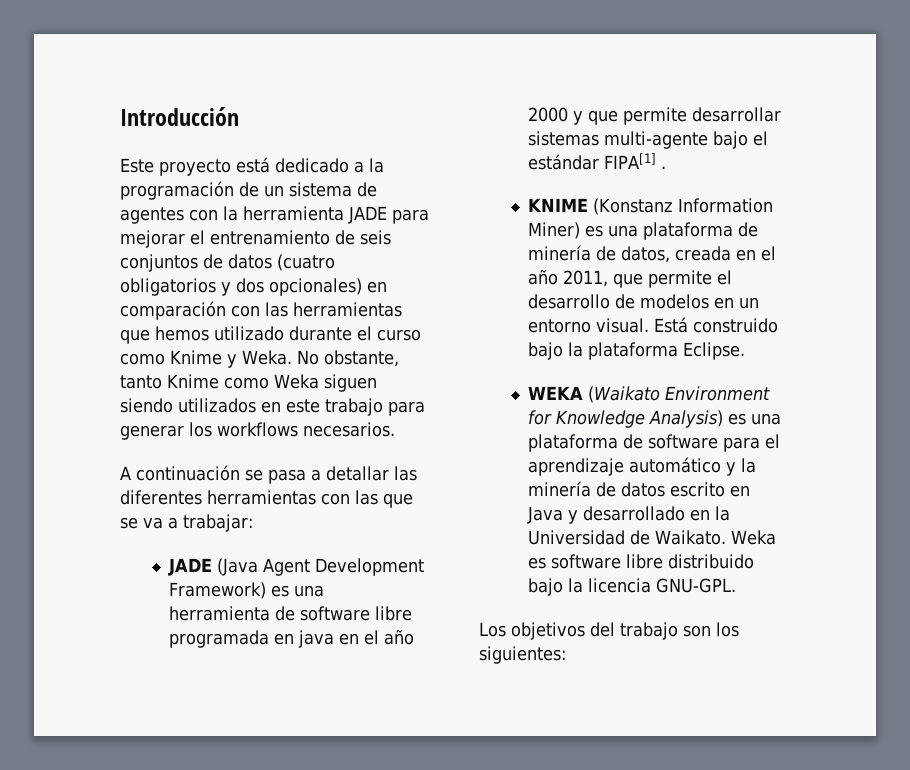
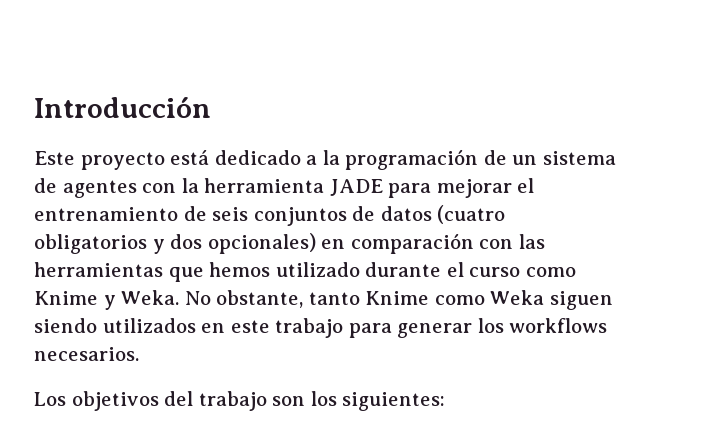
- A continuación se pasa a detallar las diferentes herramientas con las que se va a trabajar:
- JADE (Java Agent Development Framework) es una herramienta de software libre programada en java en el año 2000 y que permite desarrollar sistemas multi-agente bajo el estándar FIPA[1] .
- KNIME (Konstanz Information Miner) es una plataforma de minería de datos, creada en el año 2011, que permite el desarrollo de modelos en un entorno visual. Está construido bajo la plataforma Eclipse.
- WEKA (Waikato Environment for Knowledge Analysis) es una plataforma de software para el aprendizaje automático y la minería de datos escrito en Java y desarrollado en la Universidad de Waikato. Weka es software libre distribuido bajo la licencia GNU-GPL.

